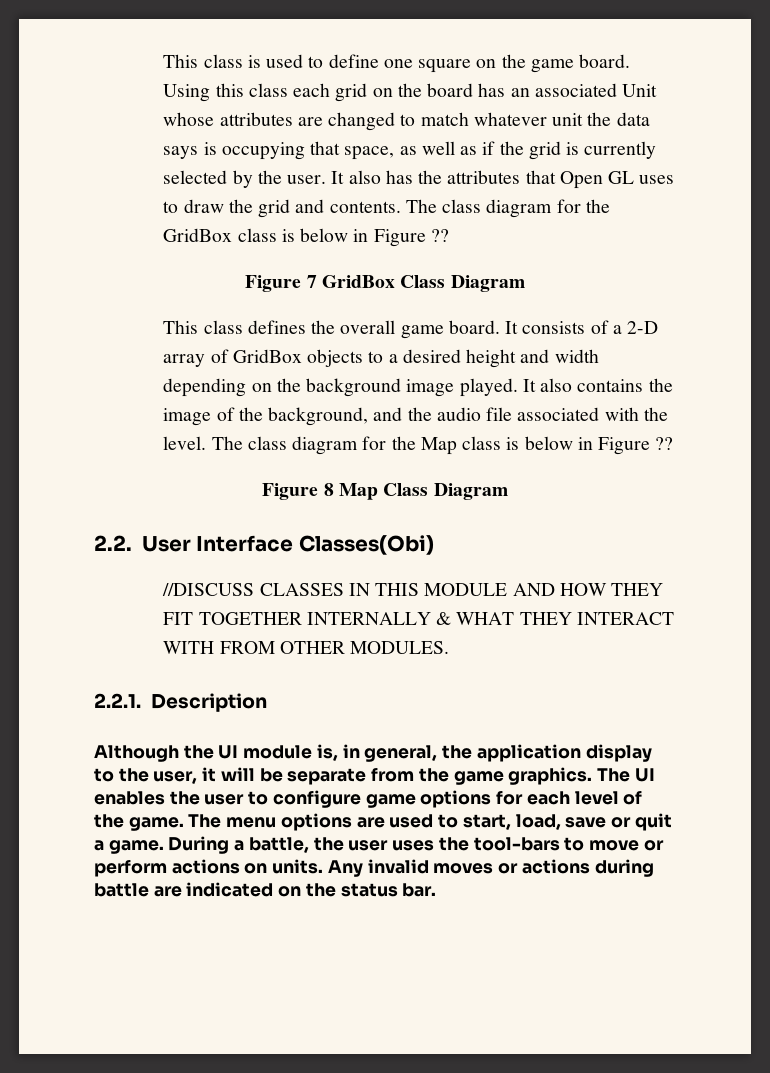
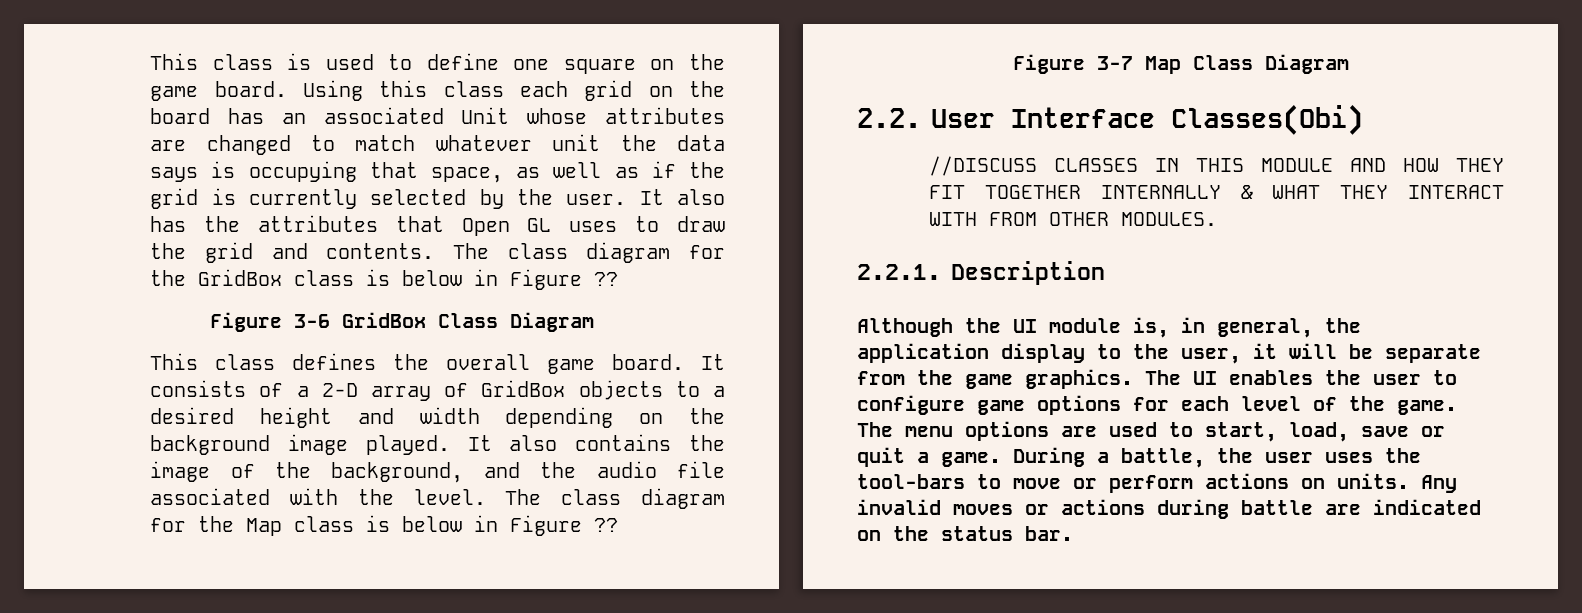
- Figure 7 GridBox Class Diagram
+ Figure 3-6 GridBox Class Diagram
- Figure 8 Map Class Diagram
+ Figure 3-7 Map Class Diagram

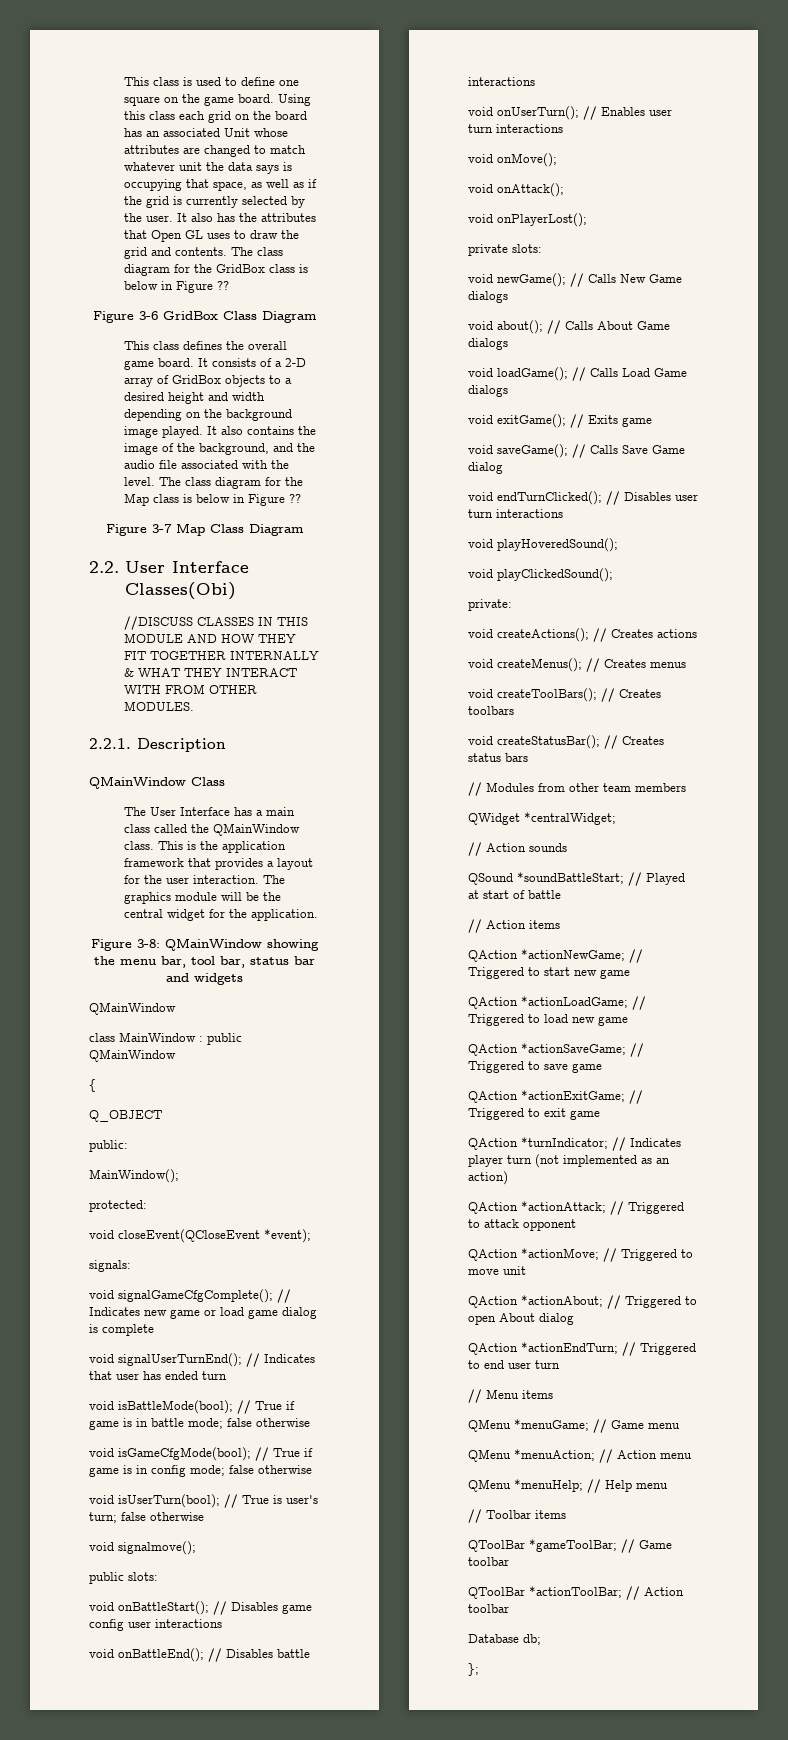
- Although the UI module is, in general, the application display to the user, it will be separate from the game graphics. The UI enables the user to configure game options for each level of the game. The menu options are used to start, load, save or quit a game. During a battle, the user uses the tool-bars to move or perform actions on units. Any invalid moves or actions during battle are indicated on the status bar.
+ QMainWindow Class
+ The User Interface has a main class called the QMainWindow class. This is the application framework that provides a layout for the user interaction. The graphics module will be the central widget for the application.
+ Figure 3-8: QMainWindow showing the menu bar, tool bar, status bar and widgets
+ QMainWindow
+ class MainWindow : public QMainWindow
+ {
+ Q_OBJECT
+ public:
+ MainWindow();
+ protected:
+ void closeEvent(QCloseEvent *event);
+ signals:
+ void signalGameCfgComplete(); // Indicates new game or load game dialog is complete
+ void signalUserTurnEnd(); // Indicates that user has ended turn
+ void isBattleMode(bool); // True if game is in battle mode; false otherwise
+ void isGameCfgMode(bool); // True if game is in config mode; false otherwise
+ void isUserTurn(bool); // True is user's turn; false otherwise
+ void signalmove();
+ public slots:
+ void onBattleStart(); // Disables game config user interactions
+ void onBattleEnd(); // Disables battle interactions
+ void onUserTurn(); // Enables user turn interactions
+ void onMove();
+ void onAttack();
+ void onPlayerLost();
+ private slots:
+ void newGame(); // Calls New Game dialogs
+ void about(); // Calls About Game dialogs
+ void loadGame(); // Calls Load Game dialogs
+ void exitGame(); // Exits game
+ void saveGame(); // Calls Save Game dialog
+ void endTurnClicked(); // Disables user turn interactions
+ void playHoveredSound();
+ void playClickedSound();
+ private:
+ void createActions(); // Creates actions
+ void createMenus(); // Creates menus
+ void createToolBars(); // Creates toolbars
+ void createStatusBar(); // Creates status bars
+ // Modules from other team members
+ QWidget *centralWidget;
+ // Action sounds
+ QSound *soundBattleStart; // Played at start of battle
+ // Action items
+ QAction *actionNewGame; // Triggered to start new game
+ QAction *actionLoadGame; // Triggered to load new game
+ QAction *actionSaveGame; // Triggered to save game
+ QAction *actionExitGame; // Triggered to exit game
+ QAction *turnIndicator; // Indicates player turn (not implemented as an action)
+ QAction *actionAttack; // Triggered to attack opponent
+ QAction *actionMove; // Triggered to move unit
+ QAction *actionAbout; // Triggered to open About dialog
+ QAction *actionEndTurn; // Triggered to end user turn
+ // Menu items
+ QMenu *menuGame; // Game menu
+ QMenu *menuAction; // Action menu
+ QMenu *menuHelp; // Help menu
+ // Toolbar items
+ QToolBar *gameToolBar; // Game toolbar
+ QToolBar *actionToolBar; // Action toolbar
+ Database db;
+ };

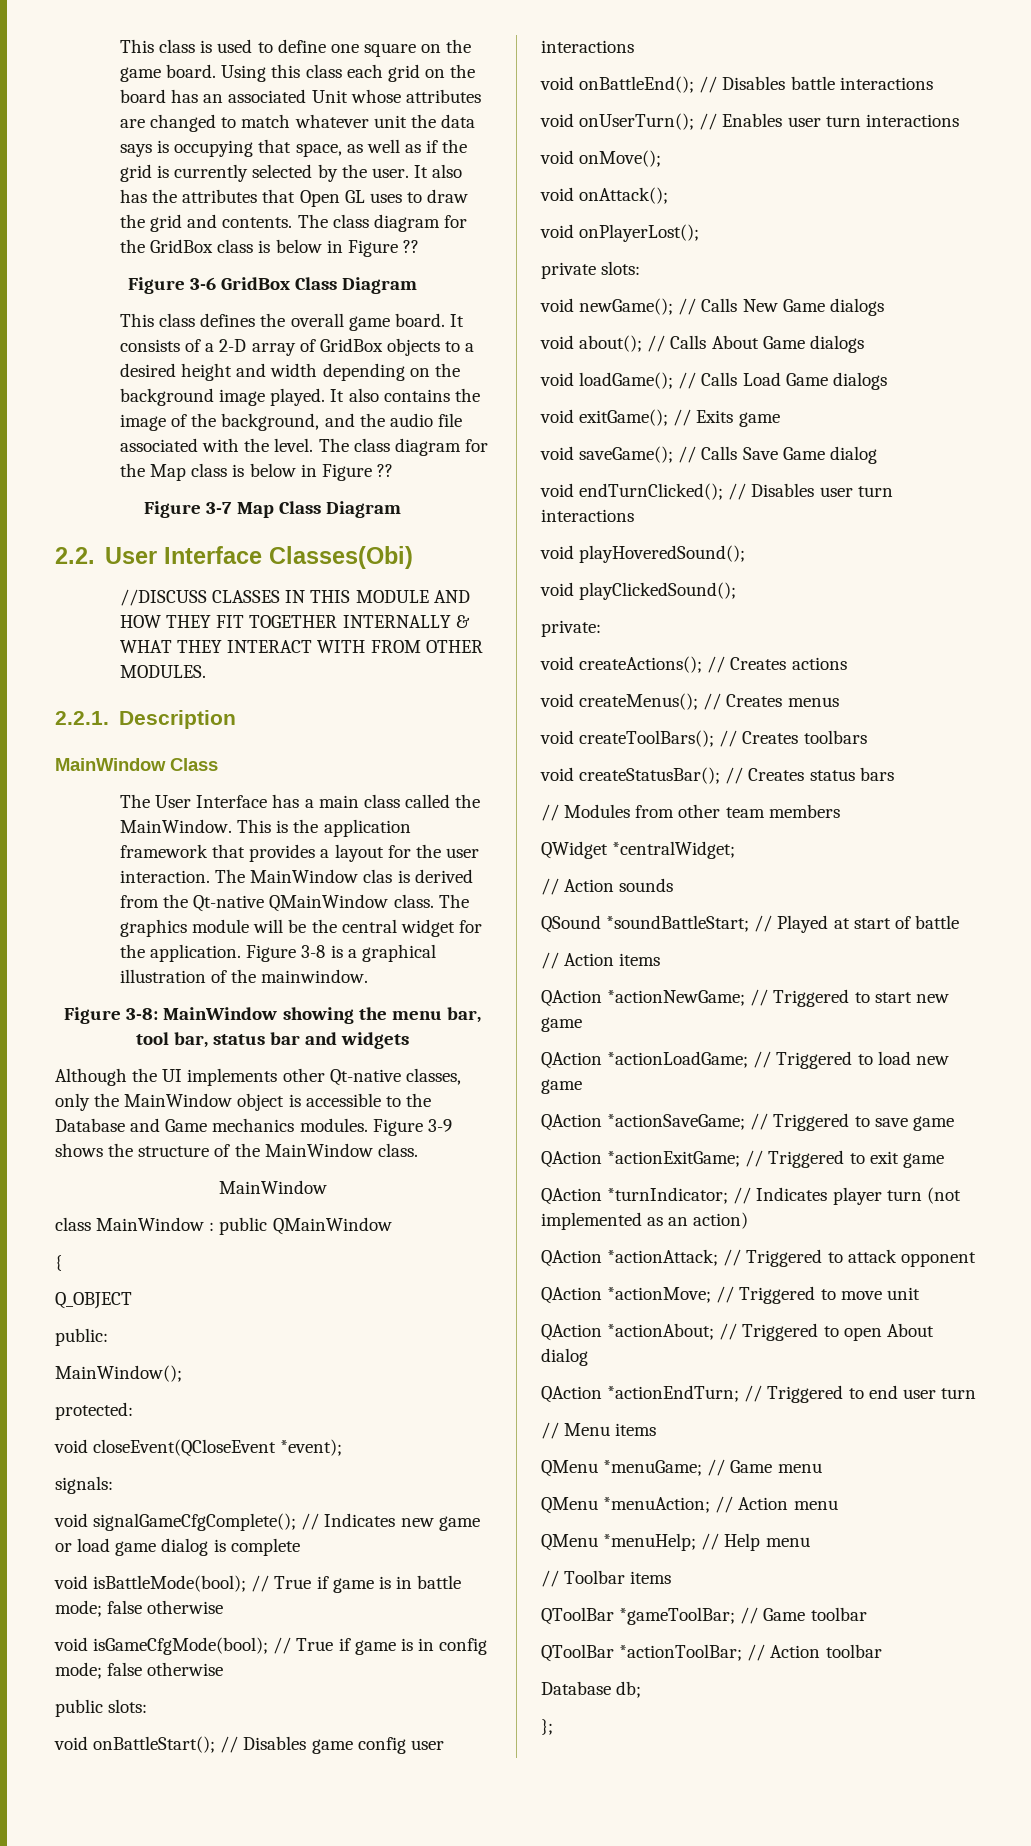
- QMainWindow Class
+ MainWindow Class
- The User Interface has a main class called the QMainWindow class.
+ The User Interface has a main class called the MainWindow.
- The graphics module will be the central widget for the application.
+ The MainWindow clas is derived from the Qt-native QMainWindow class. The graphics module will be the central widget for the application. Figure 3-8 is a graphical illustration of the mainwindow.
- Figure 3-8: QMainWindow showing the menu bar, tool bar, status bar and widgets
- QMainWindow
+ Figure 3-8: MainWindow showing the menu bar, tool bar, status bar and widgets
+ Although the UI implements other Qt-native classes, only the MainWindow object is accessible to the Database and Game mechanics modules. Figure 3-9 shows the structure of the MainWindow class.
+ MainWindow
- void signalUserTurnEnd(); // Indicates that user has ended turn
- void isUserTurn(bool); // True is user's turn; false otherwise
- void signalmove();

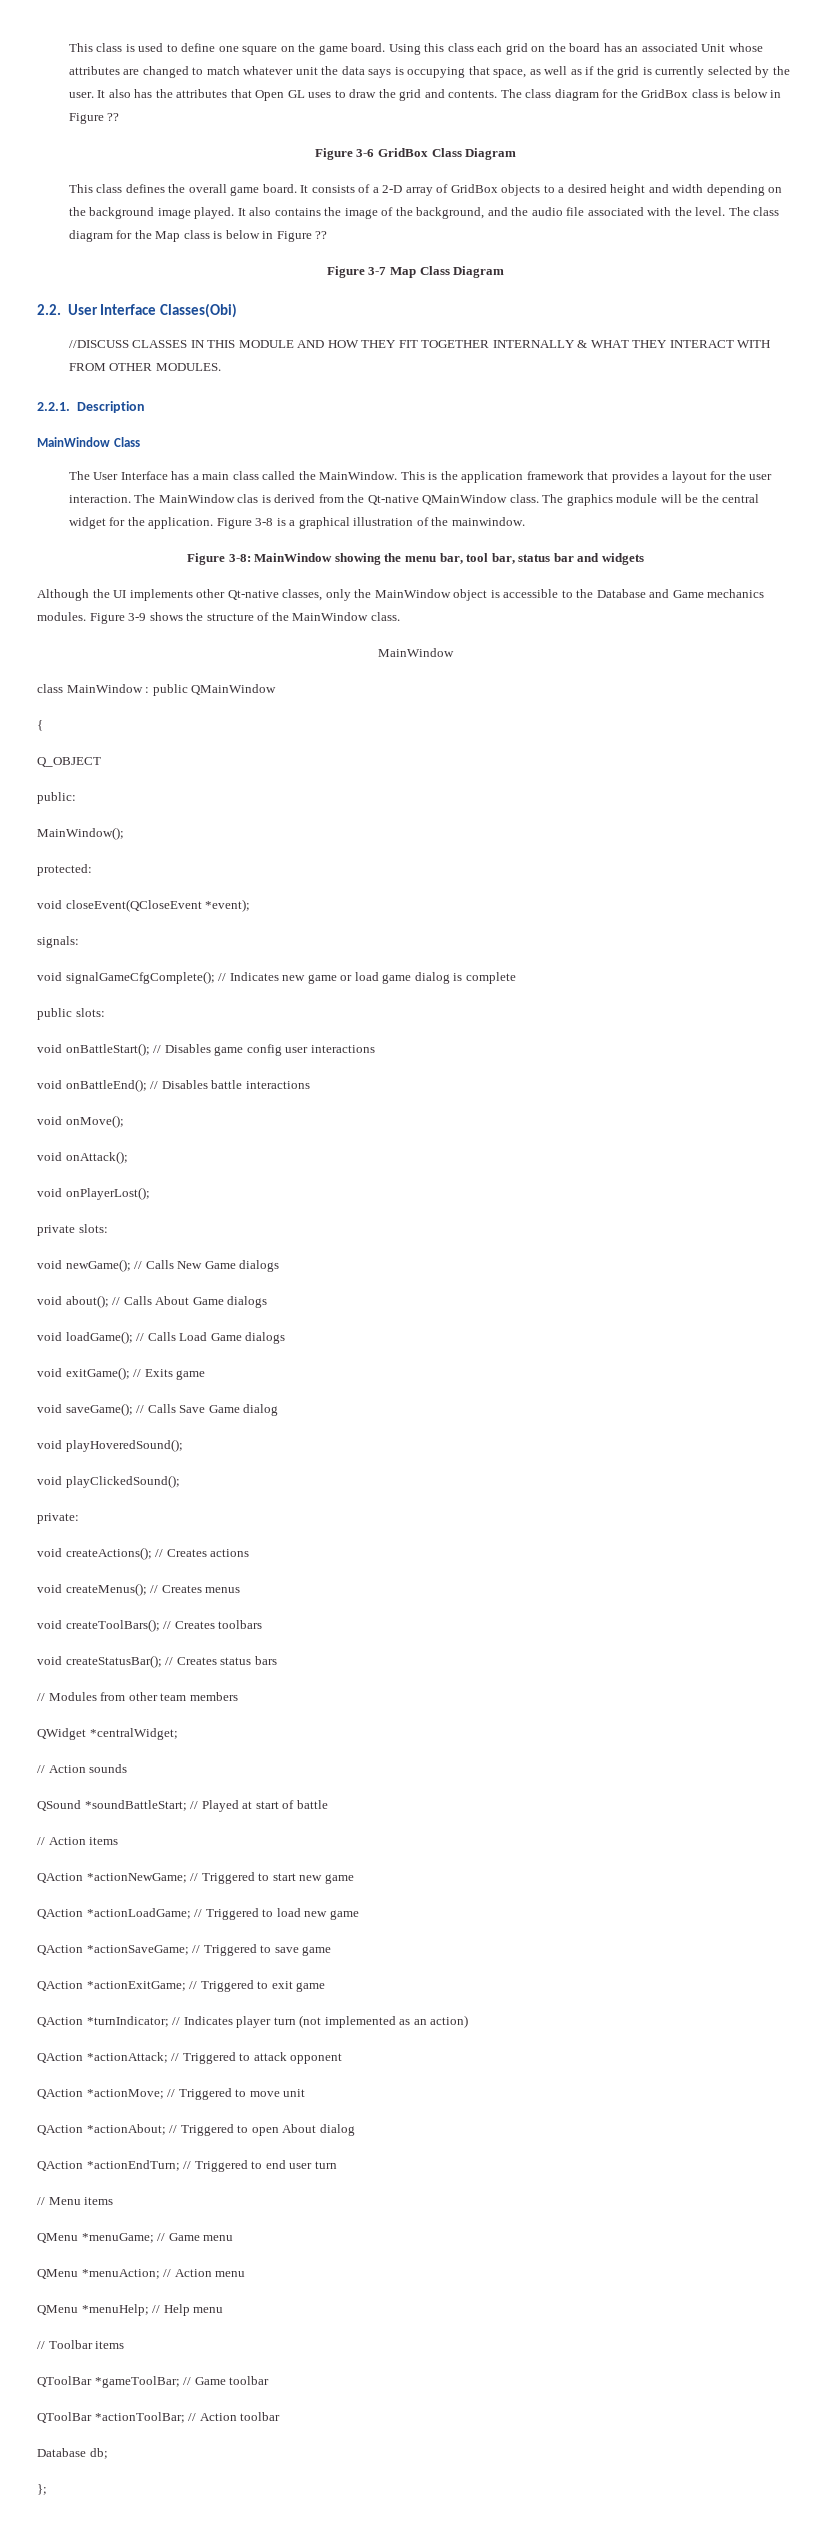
- void isBattleMode(bool); // True if game is in battle mode; false otherwise
- void isGameCfgMode(bool); // True if game is in config mode; false otherwise
- void onUserTurn(); // Enables user turn interactions
- void endTurnClicked(); // Disables user turn interactions

